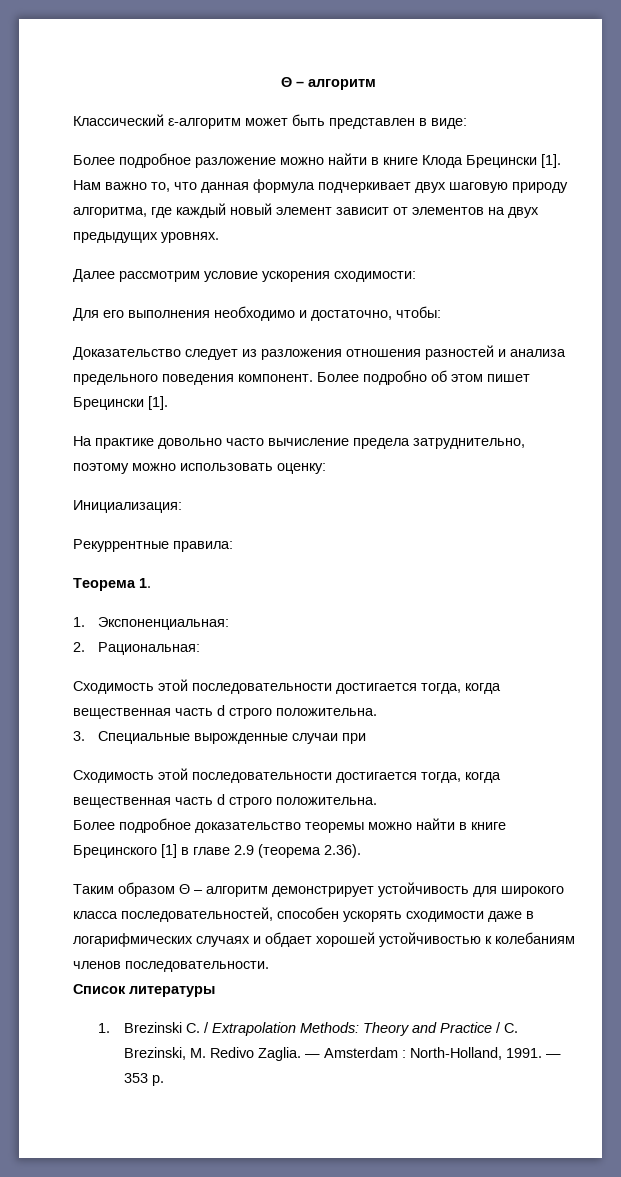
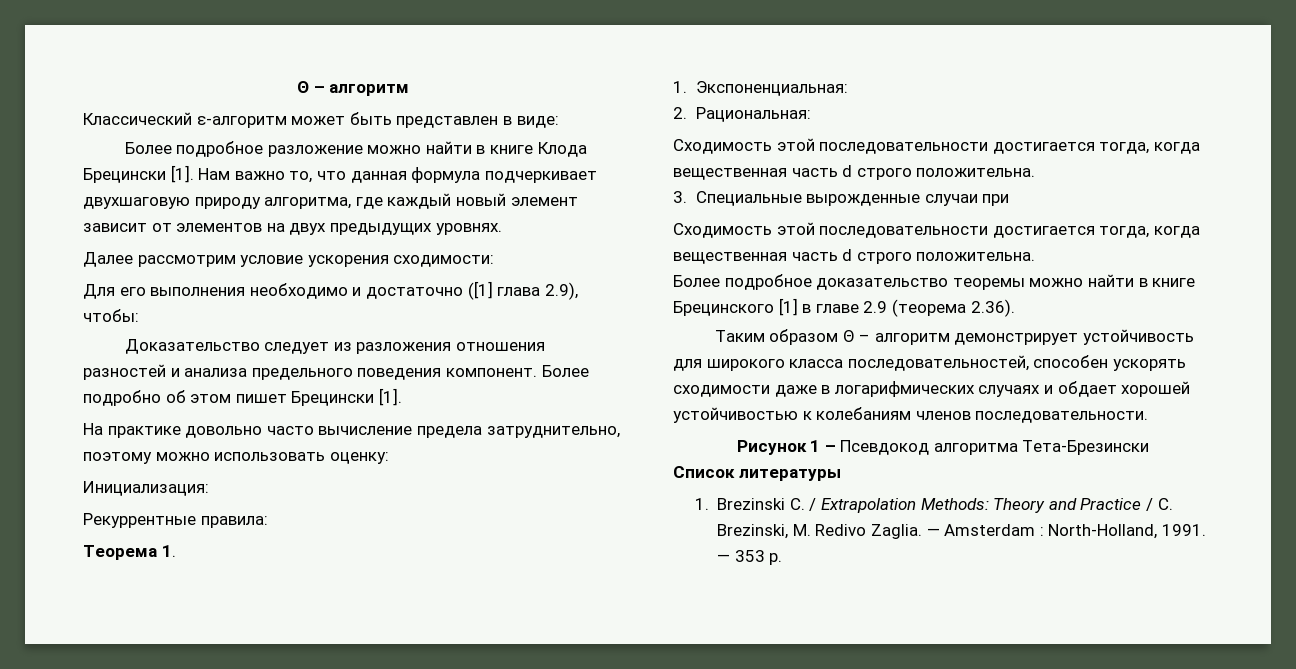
- Нам важно то, что данная формула подчеркивает двух шаговую природу алгоритма, где каждый новый элемент зависит от элементов на двух предыдущих уровнях.
+ Нам важно то, что данная формула подчеркивает двухшаговую природу алгоритма, где каждый новый элемент зависит от элементов на двух предыдущих уровнях.
- Для его выполнения необходимо и достаточно, чтобы:
+ Для его выполнения необходимо и достаточно ([1] глава 2.9), чтобы:
+ Рисунок 1 – Псевдокод алгоритма Тета-Брезински

